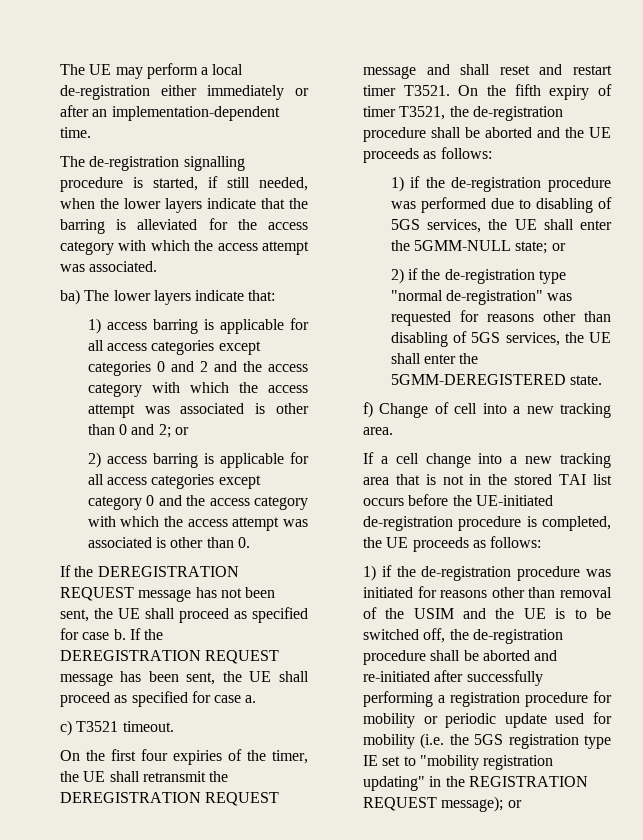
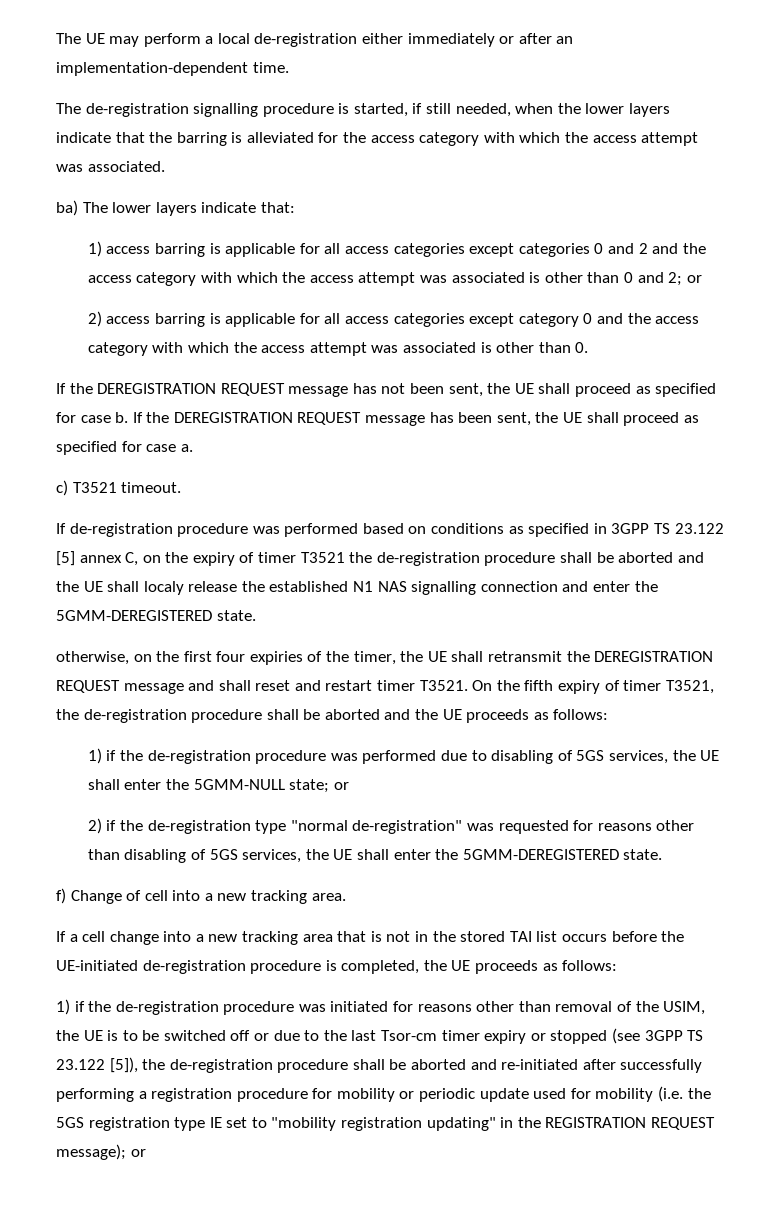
- On the first four expiries of the timer, the UE shall retransmit the DEREGISTRATION REQUEST message and shall reset and restart timer T3521.
+ If de-registration procedure was performed based on conditions as specified in 3GPP TS 23.122 [5] annex C, on the expiry of timer T3521 the de-registration procedure shall be aborted and the UE shall localy release the established N1 NAS signalling connection and enter the 5GMM-DEREGISTERED state.
+ otherwise, on the first four expiries of the timer, the UE shall retransmit the DEREGISTRATION REQUEST message and shall reset and restart timer T3521.
- 1) if the de-registration procedure was initiated for reasons other than removal of the USIM and the UE is to be switched off, the de-registration procedure shall be aborted and re-initiated after successfully performing a registration procedure for mobility or periodic update used for mobility (i.e. the 5GS registration type IE set to "mobility registration updating" in the REGISTRATION REQUEST message); or
+ 1) if the de-registration procedure was initiated for reasons other than removal of the USIM, the UE is to be switched off or due to the last Tsor-cm timer expiry or stopped (see 3GPP TS 23.122 [5]), the de-registration procedure shall be aborted and re-initiated after successfully performing a registration procedure for mobility or periodic update used for mobility (i.e. the 5GS registration type IE set to "mobility registration updating" in the REGISTRATION REQUEST message); or

